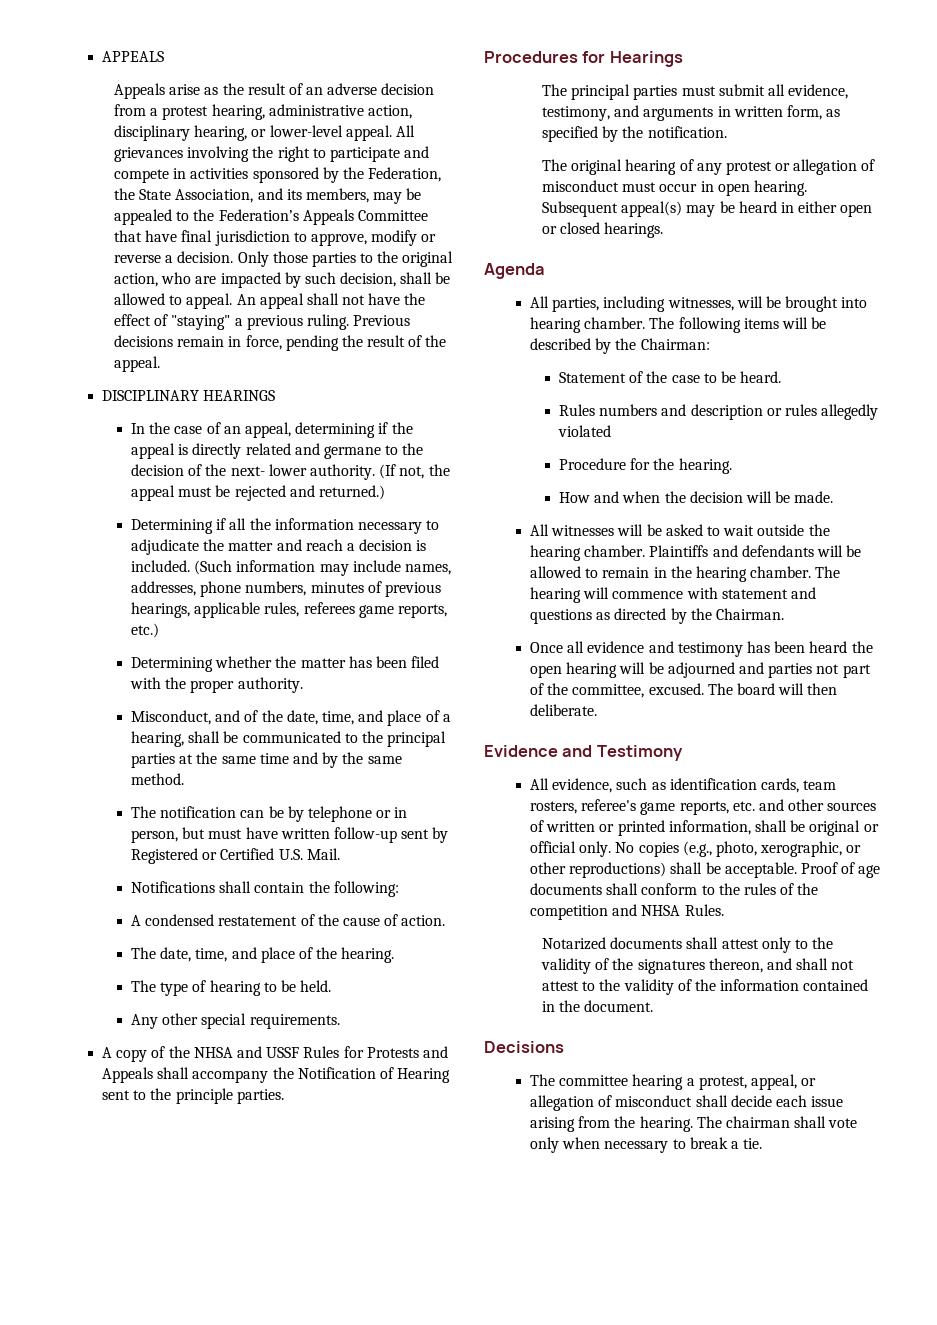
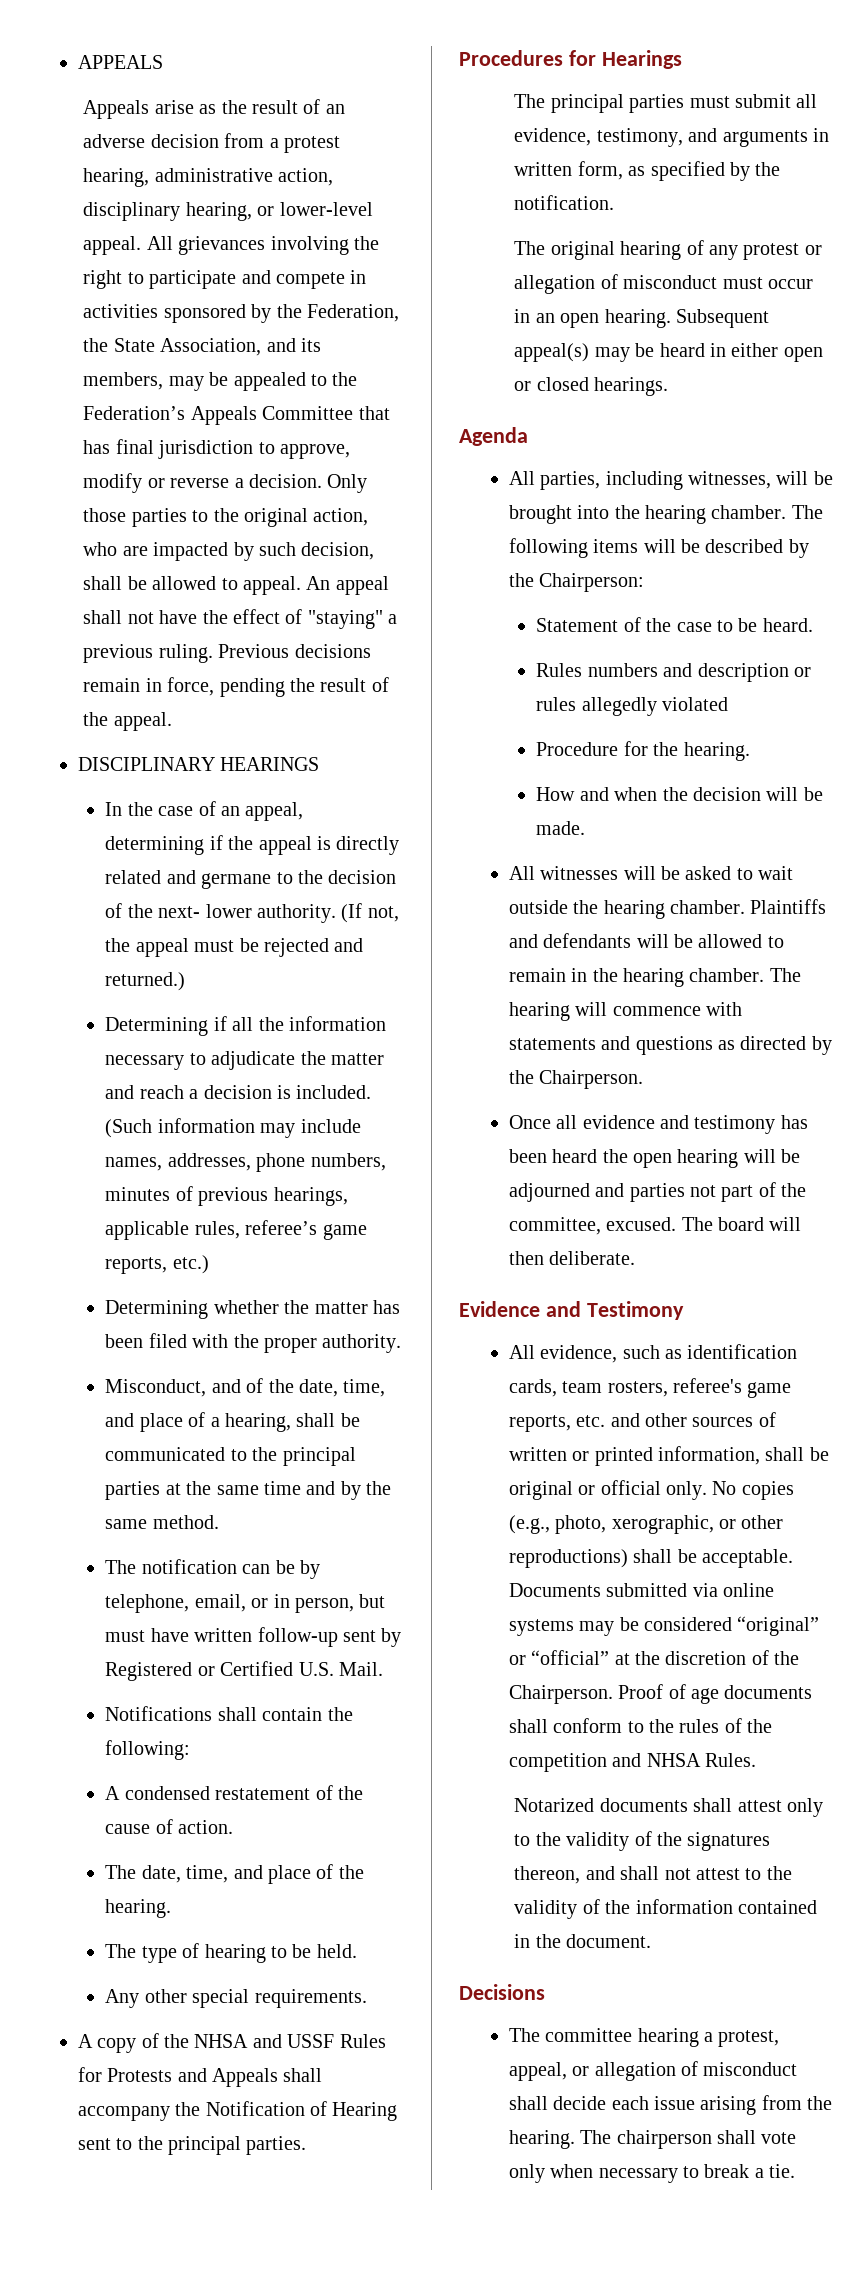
- All grievances involving the right to participate and compete in activities sponsored by the Federation, the State Association, and its members, may be appealed to the Federation’s Appeals Committee that have final jurisdiction to approve, modify or reverse a decision.
+ All grievances involving the right to participate and compete in activities sponsored by the Federation, the State Association, and its members, may be appealed to the Federation’s Appeals Committee that has final jurisdiction to approve, modify or reverse a decision.
- (Such information may include names, addresses, phone numbers, minutes of previous hearings, applicable rules, referees game reports, etc.)
+ (Such information may include names, addresses, phone numbers, minutes of previous hearings, applicable rules, referee’s game reports, etc.)
- The notification can be by telephone or in person, but must have written follow-up sent by Registered or Certified U.S. Mail.
+ The notification can be by telephone, email, or in person, but must have written follow-up sent by Registered or Certified U.S. Mail.
- A copy of the NHSA and USSF Rules for Protests and Appeals shall accompany the Notification of Hearing sent to the principle parties.
+ A copy of the NHSA and USSF Rules for Protests and Appeals shall accompany the Notification of Hearing sent to the principal parties.
- The original hearing of any protest or allegation of misconduct must occur in open hearing.
+ The original hearing of any protest or allegation of misconduct must occur in an open hearing.
- All parties, including witnesses, will be brought into hearing chamber.
+ All parties, including witnesses, will be brought into the hearing chamber.
- The following items will be described by the Chairman:
+ The following items will be described by the Chairperson:
- The hearing will commence with statement and questions as directed by the Chairman.
+ The hearing will commence with statements and questions as directed by the Chairperson.
+ Documents submitted via online systems may be considered “original” or “official” at the discretion of the Chairperson.
- The chairman shall vote only when necessary to break a tie.
+ The chairperson shall vote only when necessary to break a tie.

